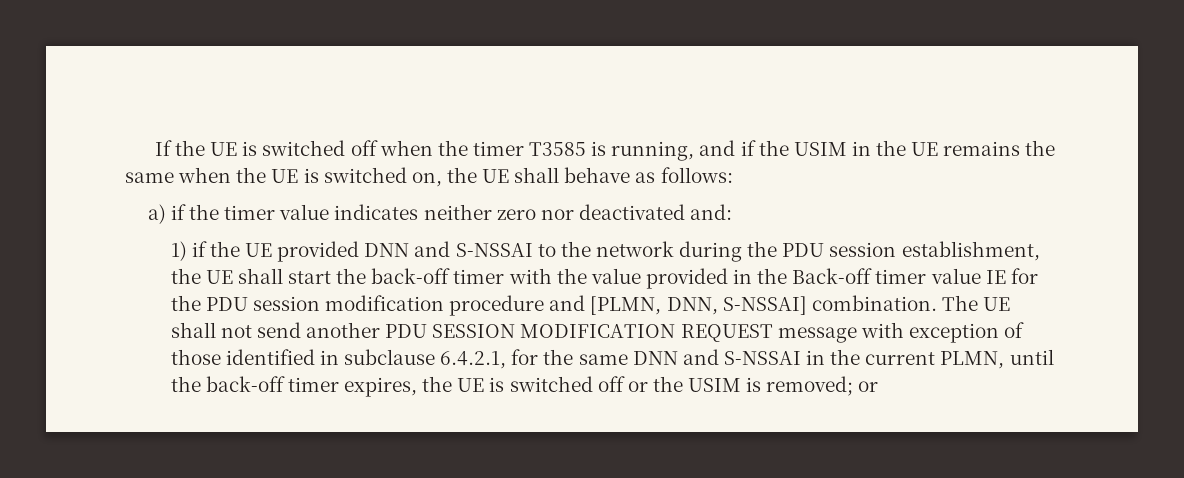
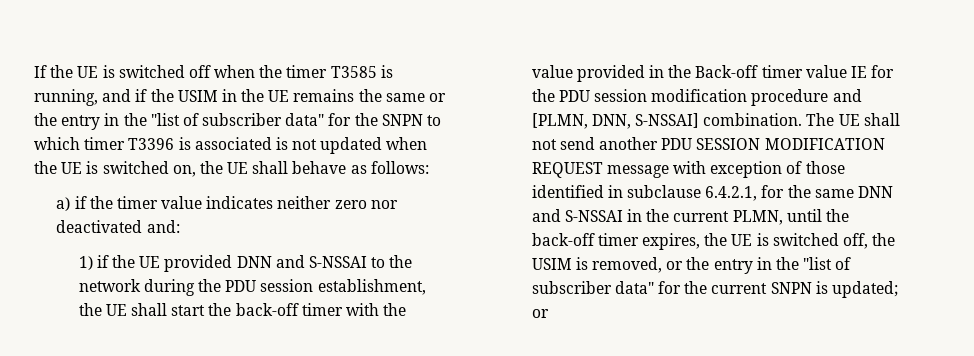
- If the UE is switched off when the timer T3585 is running, and if the USIM in the UE remains the same when the UE is switched on, the UE shall behave as follows:
+ If the UE is switched off when the timer T3585 is running, and if the USIM in the UE remains the same or the entry in the "list of subscriber data" for the SNPN to which timer T3396 is associated is not updated when the UE is switched on, the UE shall behave as follows:
- The UE shall not send another PDU SESSION MODIFICATION REQUEST message with exception of those identified in subclause 6.4.2.1, for the same DNN and S-NSSAI in the current PLMN, until the back-off timer expires, the UE is switched off or the USIM is removed; or
+ The UE shall not send another PDU SESSION MODIFICATION REQUEST message with exception of those identified in subclause 6.4.2.1, for the same DNN and S-NSSAI in the current PLMN, until the back-off timer expires, the UE is switched off, the USIM is removed, or the entry in the "list of subscriber data" for the current SNPN is updated; or

